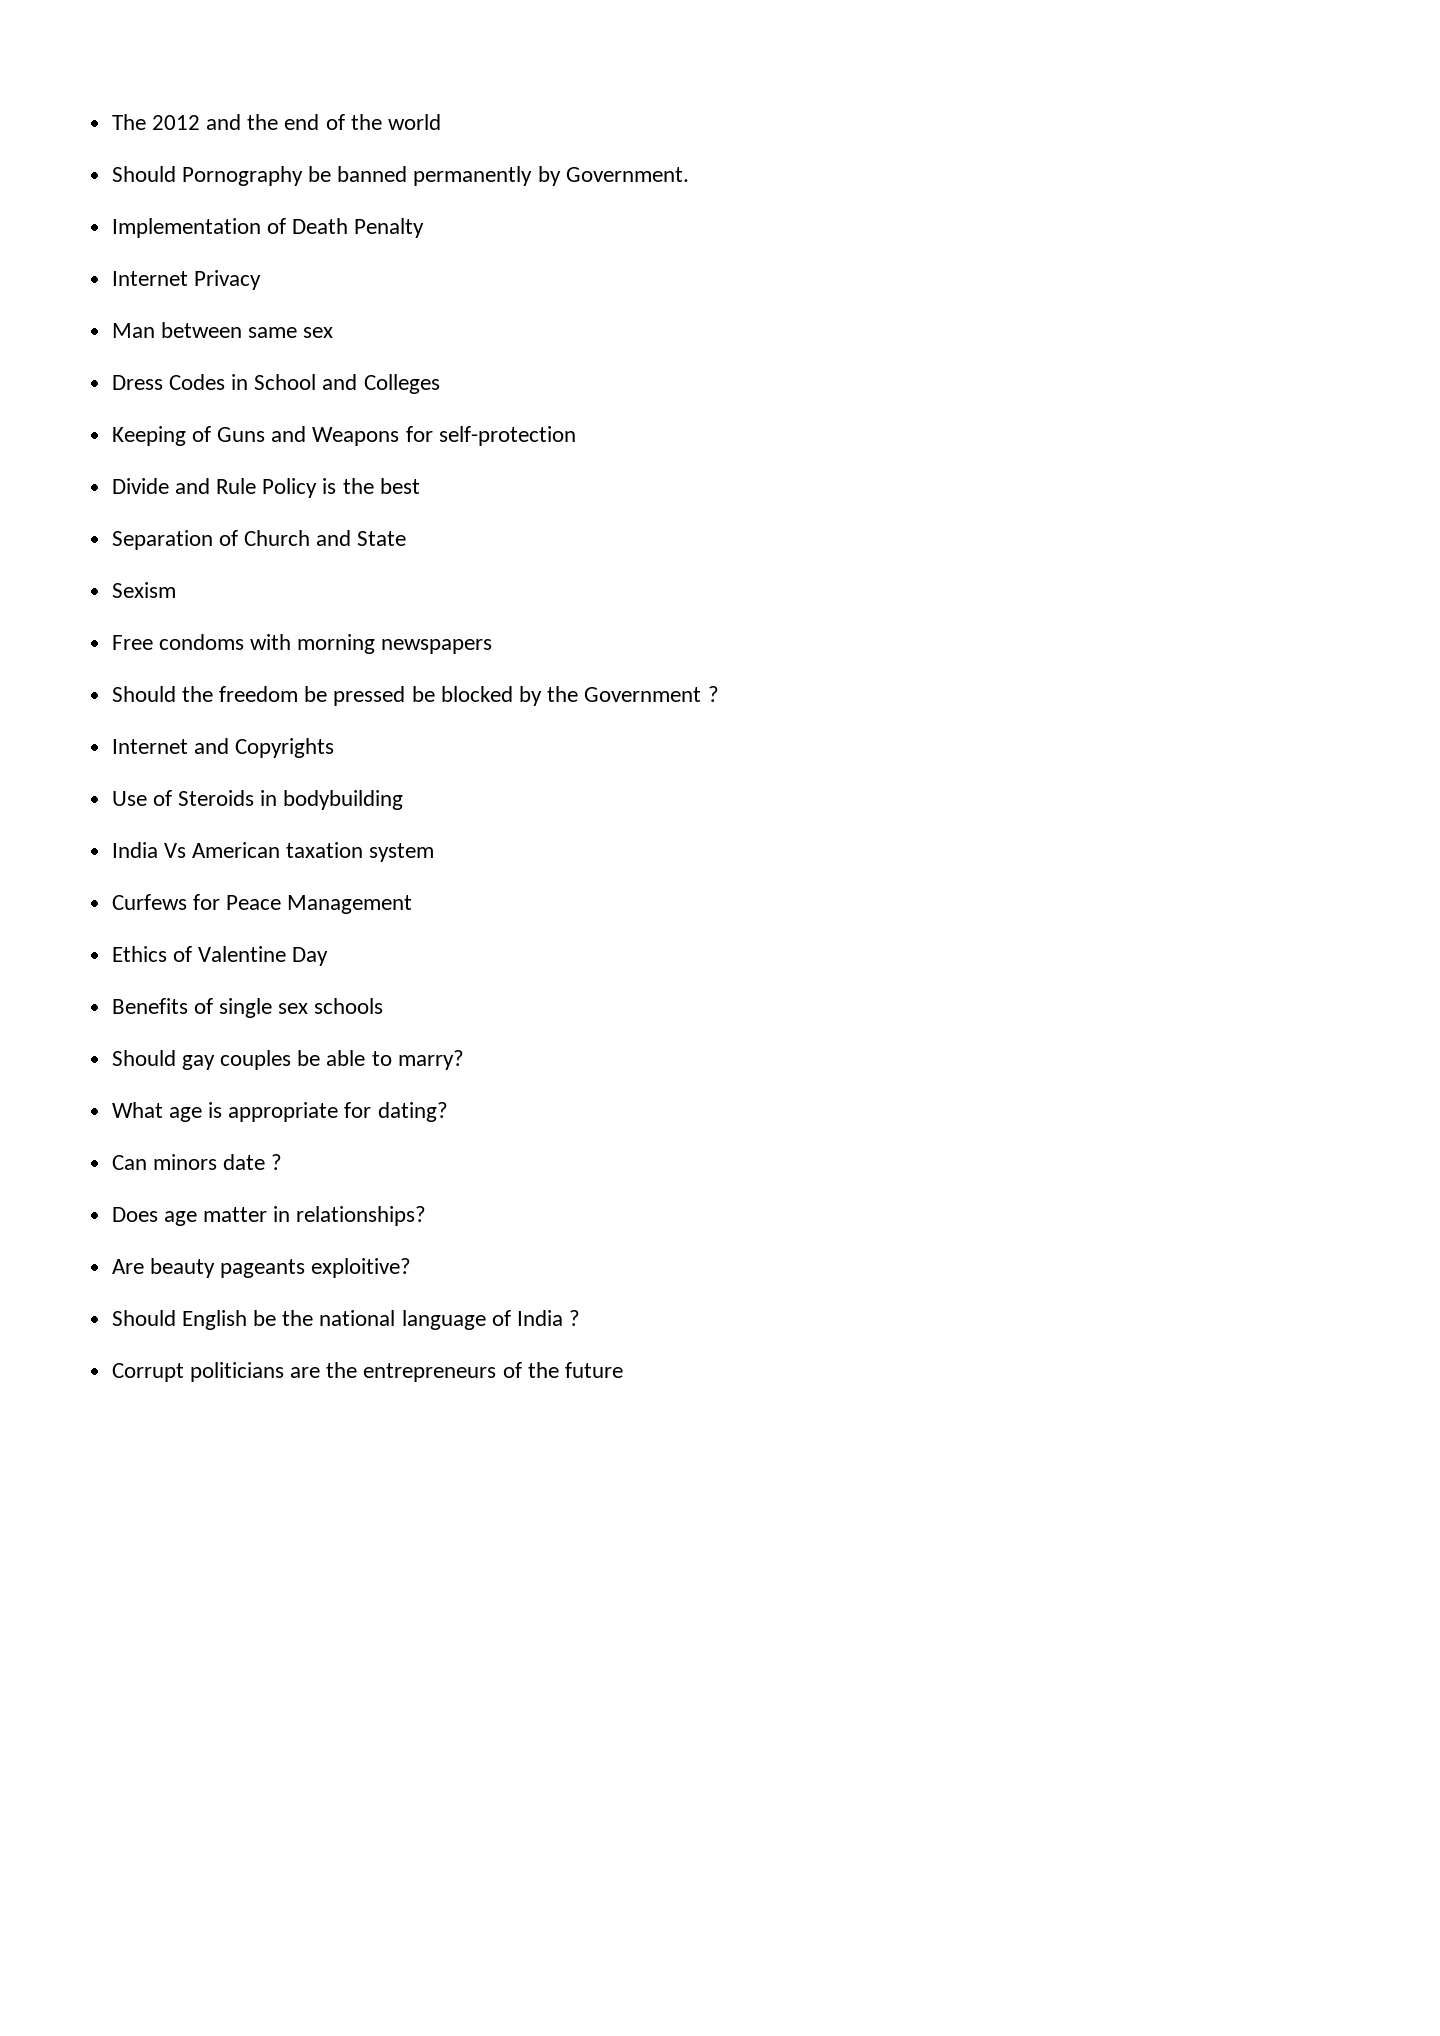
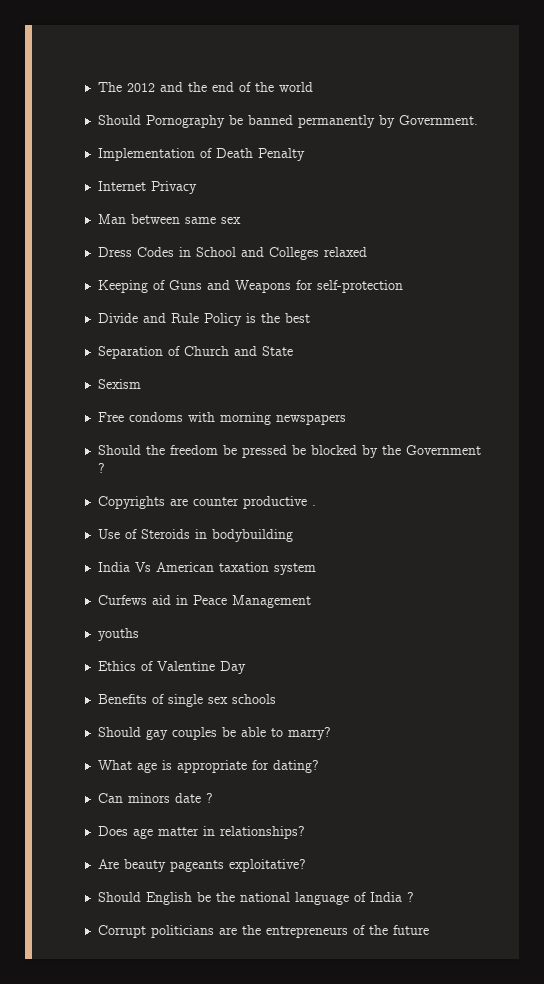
- Dress Codes in School and Colleges
+ Dress Codes in School and Colleges relaxed
- Internet and Copyrights
+ Copyrights are counter productive .
- Curfews for Peace Management
+ Curfews aid in Peace Management
+ youths
- Are beauty pageants exploitive?
+ Are beauty pageants exploitative?

